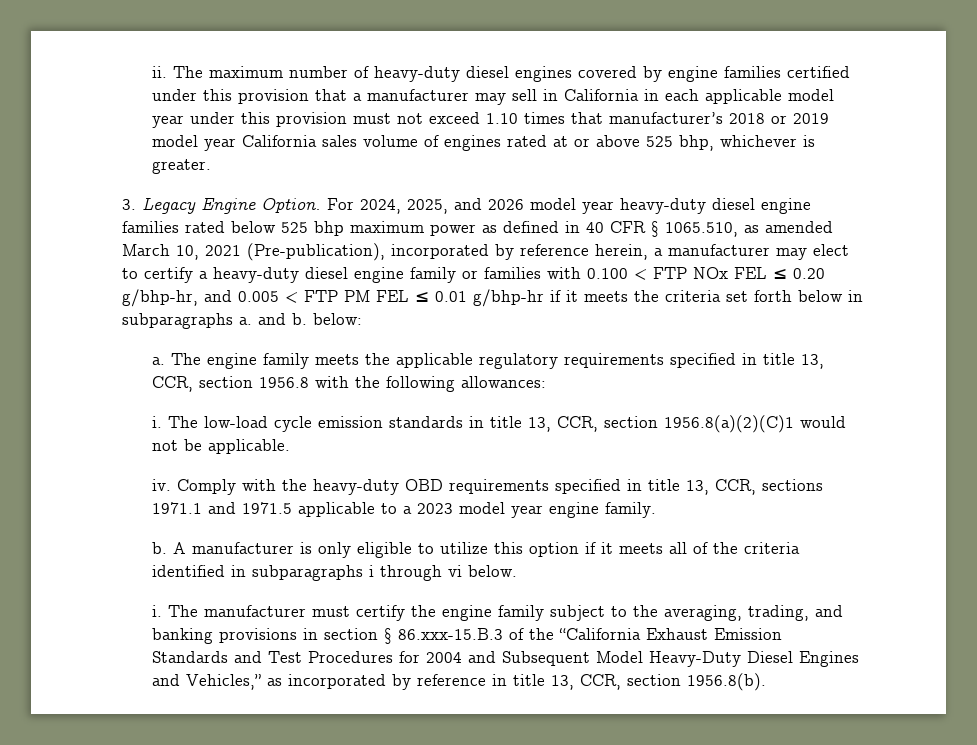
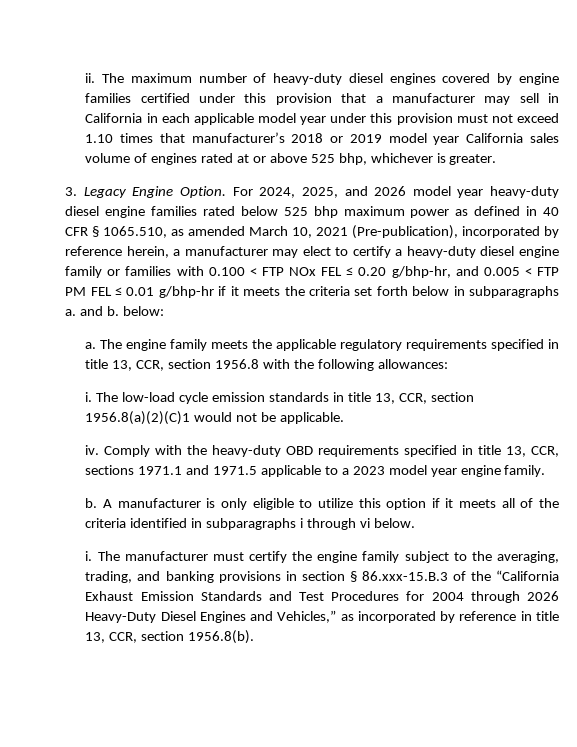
- The manufacturer must certify the engine family subject to the averaging, trading, and banking provisions in section § 86.xxx-15.B.3 of the “California Exhaust Emission Standards and Test Procedures for 2004 and Subsequent Model Heavy-Duty Diesel Engines and Vehicles,” as incorporated by reference in title 13, CCR, section 1956.8(b).
+ The manufacturer must certify the engine family subject to the averaging, trading, and banking provisions in section § 86.xxx-15.B.3 of the “California Exhaust Emission Standards and Test Procedures for 2004 through 2026 Heavy-Duty Diesel Engines and Vehicles,” as incorporated by reference in title 13, CCR, section 1956.8(b).

